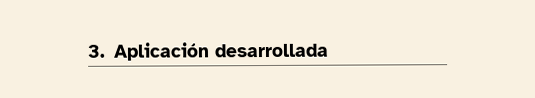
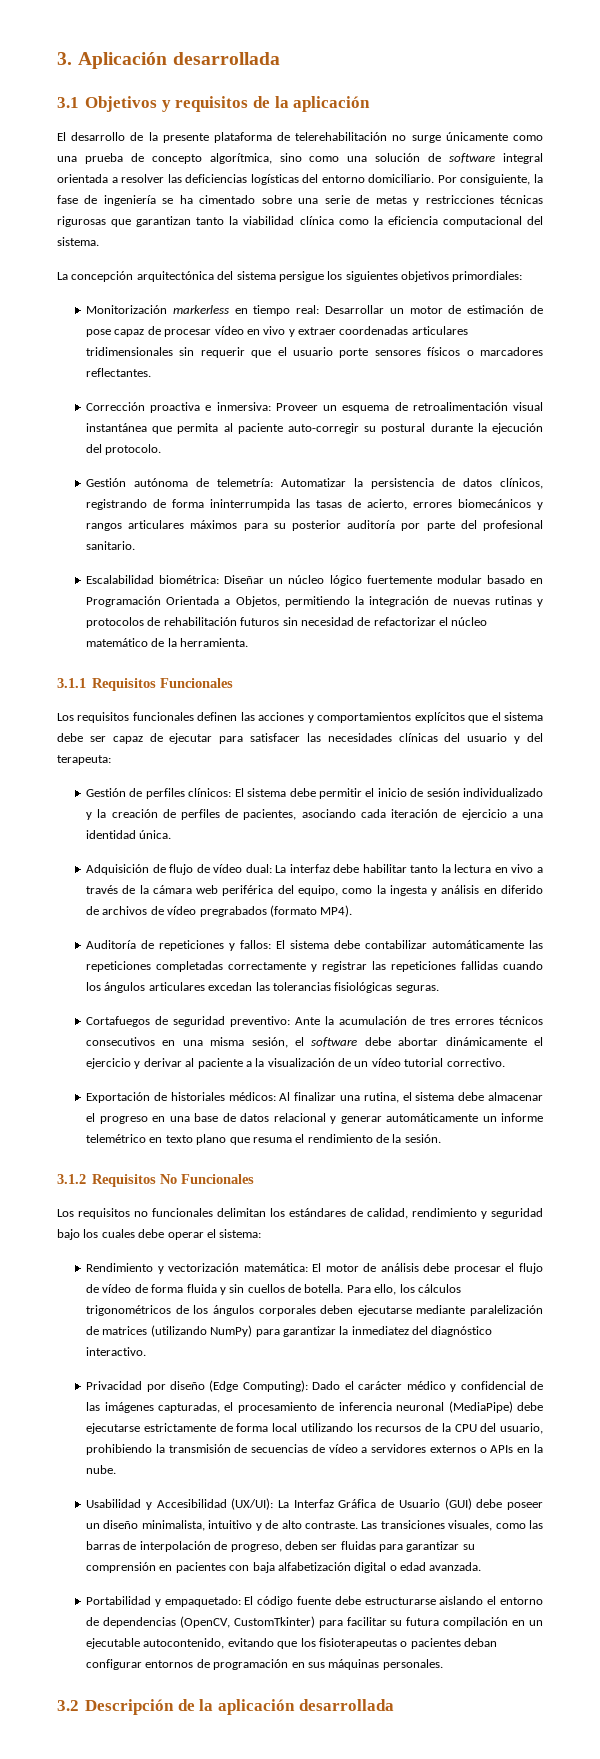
+ 3.1 Objetivos y requisitos de la aplicación
+ El desarrollo de la presente plataforma de telerehabilitación no surge únicamente como una prueba de concepto algorítmica, sino como una solución de software integral orientada a resolver las deficiencias logísticas del entorno domiciliario. Por consiguiente, la fase de ingeniería se ha cimentado sobre una serie de metas y restricciones técnicas rigurosas que garantizan tanto la viabilidad clínica como la eficiencia computacional del sistema.
+ La concepción arquitectónica del sistema persigue los siguientes objetivos primordiales:
+ Monitorización markerless en tiempo real: Desarrollar un motor de estimación de pose capaz de procesar vídeo en vivo y extraer coordenadas articulares tridimensionales sin requerir que el usuario porte sensores físicos o marcadores reflectantes.
+ Corrección proactiva e inmersiva: Proveer un esquema de retroalimentación visual instantánea que permita al paciente auto-corregir su postural durante la ejecución del protocolo.
+ Gestión autónoma de telemetría: Automatizar la persistencia de datos clínicos, registrando de forma ininterrumpida las tasas de acierto, errores biomecánicos y rangos articulares máximos para su posterior auditoría por parte del profesional sanitario.
+ Escalabilidad biométrica: Diseñar un núcleo lógico fuertemente modular basado en Programación Orientada a Objetos, permitiendo la integración de nuevas rutinas y protocolos de rehabilitación futuros sin necesidad de refactorizar el núcleo matemático de la herramienta.
+ 3.1.1 Requisitos Funcionales
+ Los requisitos funcionales definen las acciones y comportamientos explícitos que el sistema debe ser capaz de ejecutar para satisfacer las necesidades clínicas del usuario y del terapeuta:
+ Gestión de perfiles clínicos: El sistema debe permitir el inicio de sesión individualizado y la creación de perfiles de pacientes, asociando cada iteración de ejercicio a una identidad única.
+ Adquisición de flujo de vídeo dual: La interfaz debe habilitar tanto la lectura en vivo a través de la cámara web periférica del equipo, como la ingesta y análisis en diferido de archivos de vídeo pregrabados (formato MP4).
+ Auditoría de repeticiones y fallos: El sistema debe contabilizar automáticamente las repeticiones completadas correctamente y registrar las repeticiones fallidas cuando los ángulos articulares excedan las tolerancias fisiológicas seguras.
+ Cortafuegos de seguridad preventivo: Ante la acumulación de tres errores técnicos consecutivos en una misma sesión, el software debe abortar dinámicamente el ejercicio y derivar al paciente a la visualización de un vídeo tutorial correctivo.
+ Exportación de historiales médicos: Al finalizar una rutina, el sistema debe almacenar el progreso en una base de datos relacional y generar automáticamente un informe telemétrico en texto plano que resuma el rendimiento de la sesión.
+ 3.1.2 Requisitos No Funcionales
+ Los requisitos no funcionales delimitan los estándares de calidad, rendimiento y seguridad bajo los cuales debe operar el sistema:
+ Rendimiento y vectorización matemática: El motor de análisis debe procesar el flujo de vídeo de forma fluida y sin cuellos de botella. Para ello, los cálculos trigonométricos de los ángulos corporales deben ejecutarse mediante paralelización de matrices (utilizando NumPy) para garantizar la inmediatez del diagnóstico interactivo.
+ Privacidad por diseño (Edge Computing): Dado el carácter médico y confidencial de las imágenes capturadas, el procesamiento de inferencia neuronal (MediaPipe) debe ejecutarse estrictamente de forma local utilizando los recursos de la CPU del usuario, prohibiendo la transmisión de secuencias de vídeo a servidores externos o APIs en la nube.
+ Usabilidad y Accesibilidad (UX/UI): La Interfaz Gráfica de Usuario (GUI) debe poseer un diseño minimalista, intuitivo y de alto contraste. Las transiciones visuales, como las barras de interpolación de progreso, deben ser fluidas para garantizar su comprensión en pacientes con baja alfabetización digital o edad avanzada.
+ Portabilidad y empaquetado: El código fuente debe estructurarse aislando el entorno de dependencias (OpenCV, CustomTkinter) para facilitar su futura compilación en un ejecutable autocontenido, evitando que los fisioterapeutas o pacientes deban configurar entornos de programación en sus máquinas personales.
+ 3.2 Descripción de la aplicación desarrollada

